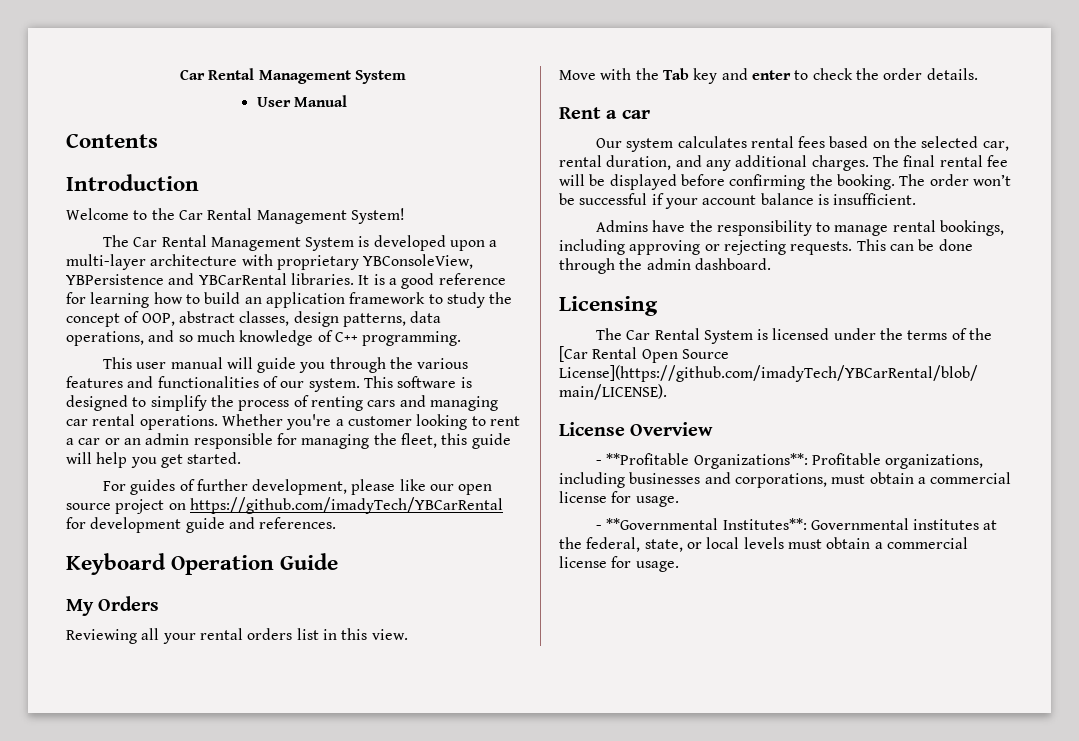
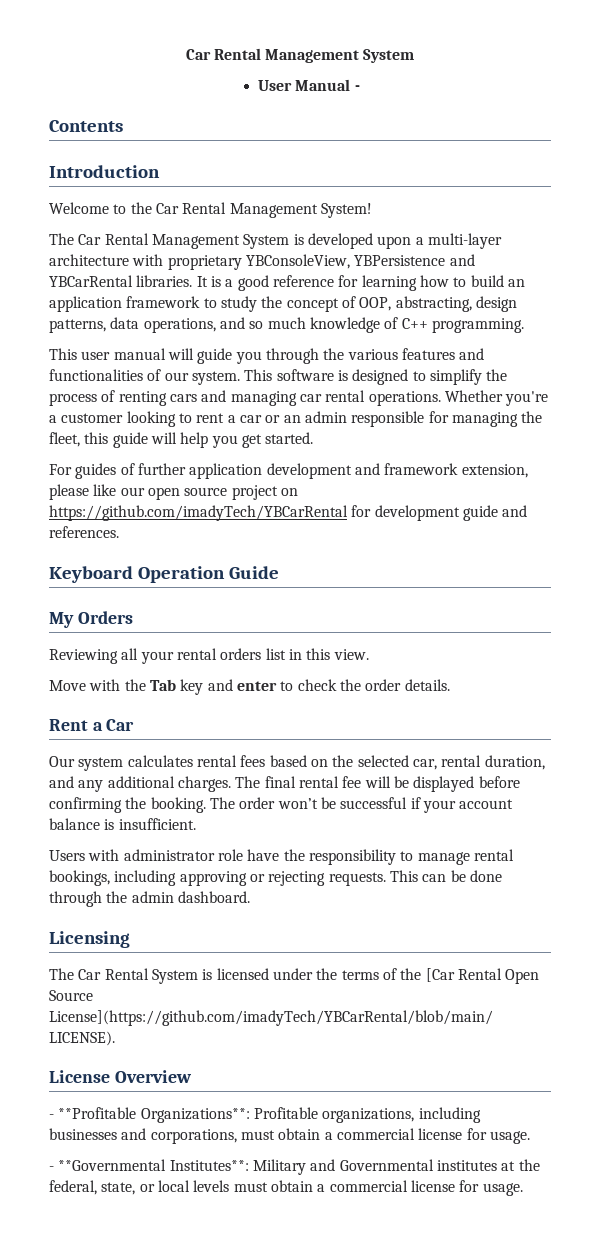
- User Manual
+ User Manual -
- It is a good reference for learning how to build an application framework to study the concept of OOP, abstract classes, design patterns, data operations, and so much knowledge of C++ programming.
+ It is a good reference for learning how to build an application framework to study the concept of OOP, abstracting, design patterns, data operations, and so much knowledge of C++ programming.
- For guides of further development, please like our open source project on https://github.com/imadyTech/YBCarRental for development guide and references.
+ For guides of further application development and framework extension, please like our open source project on https://github.com/imadyTech/YBCarRental for development guide and references.
- Rent a car
+ Rent a Car
- Admins have the responsibility to manage rental bookings, including approving or rejecting requests.
+ Users with administrator role have the responsibility to manage rental bookings, including approving or rejecting requests.
- - **Governmental Institutes**: Governmental institutes at the federal, state, or local levels must obtain a commercial license for usage.
+ - **Governmental Institutes**: Military and Governmental institutes at the federal, state, or local levels must obtain a commercial license for usage.

